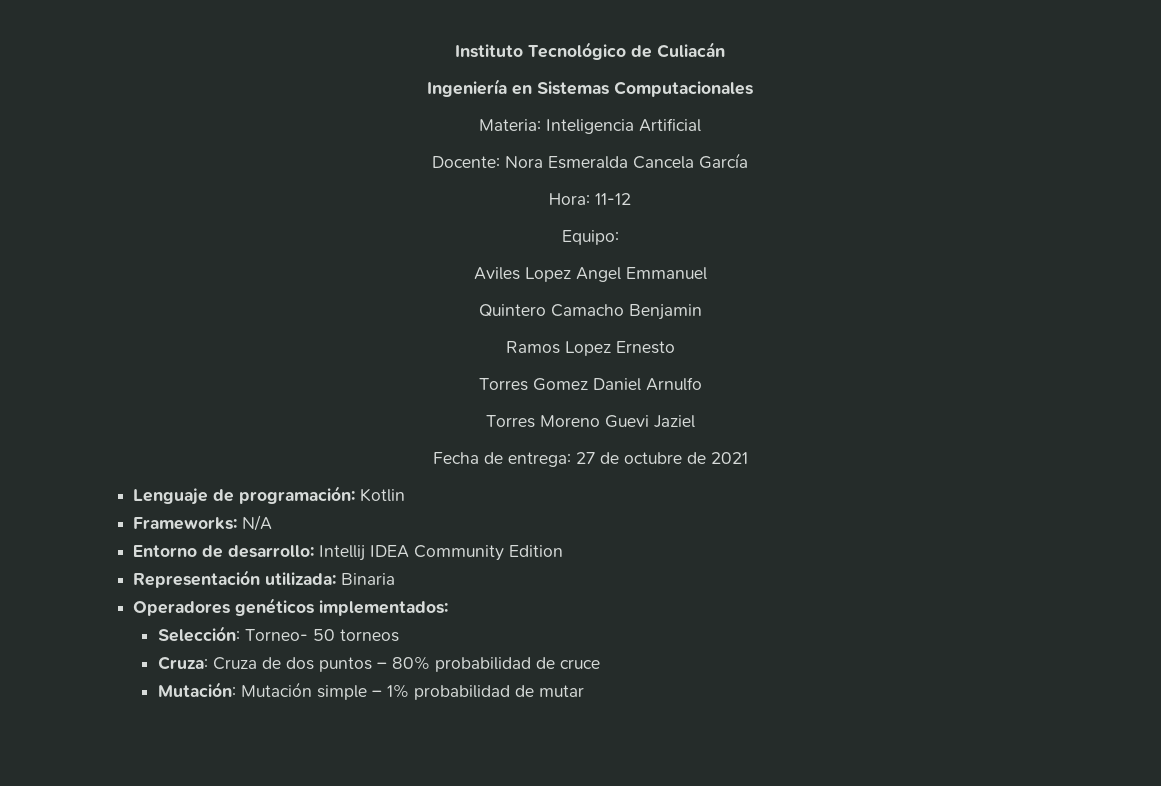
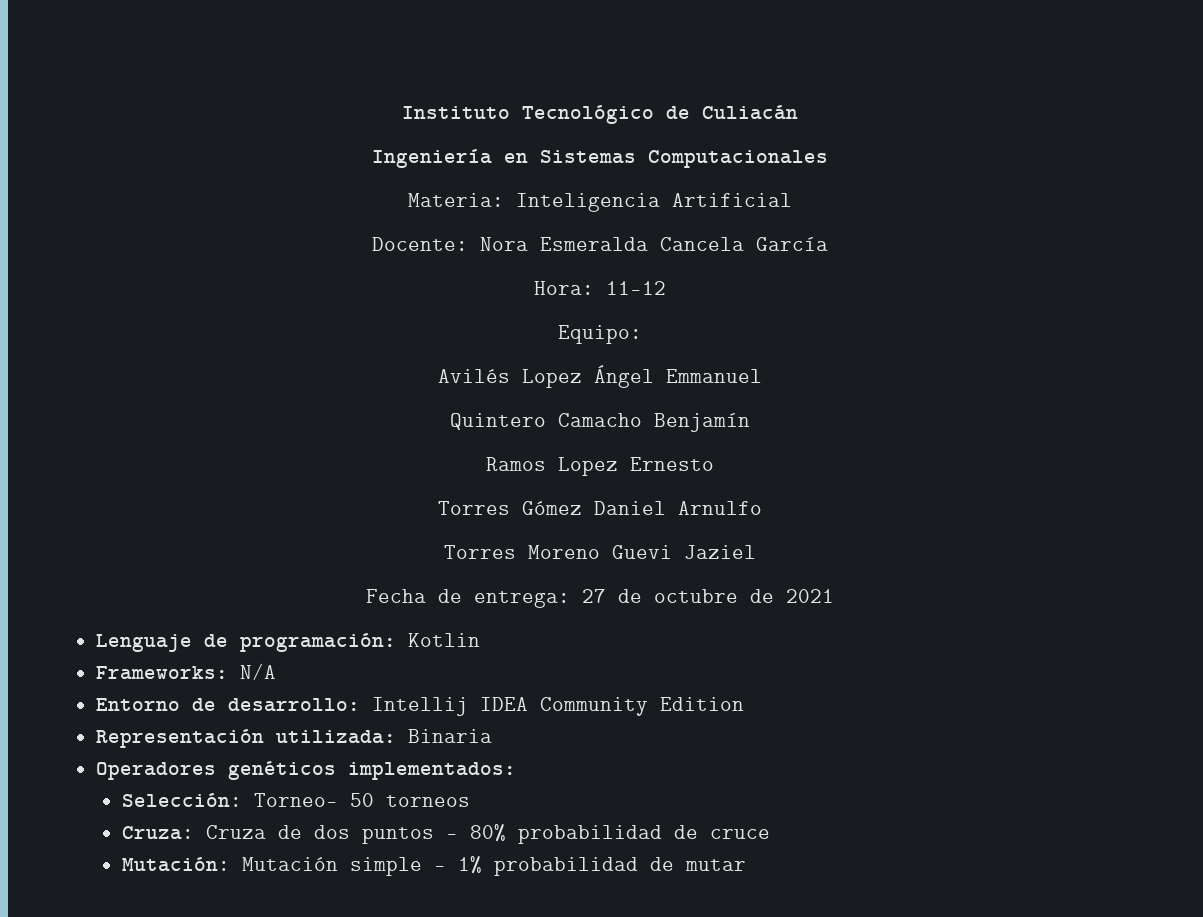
- Aviles Lopez Angel Emmanuel
+ Avilés Lopez Ángel Emmanuel
- Quintero Camacho Benjamin
+ Quintero Camacho Benjamín
- Torres Gomez Daniel Arnulfo
+ Torres Gómez Daniel Arnulfo

